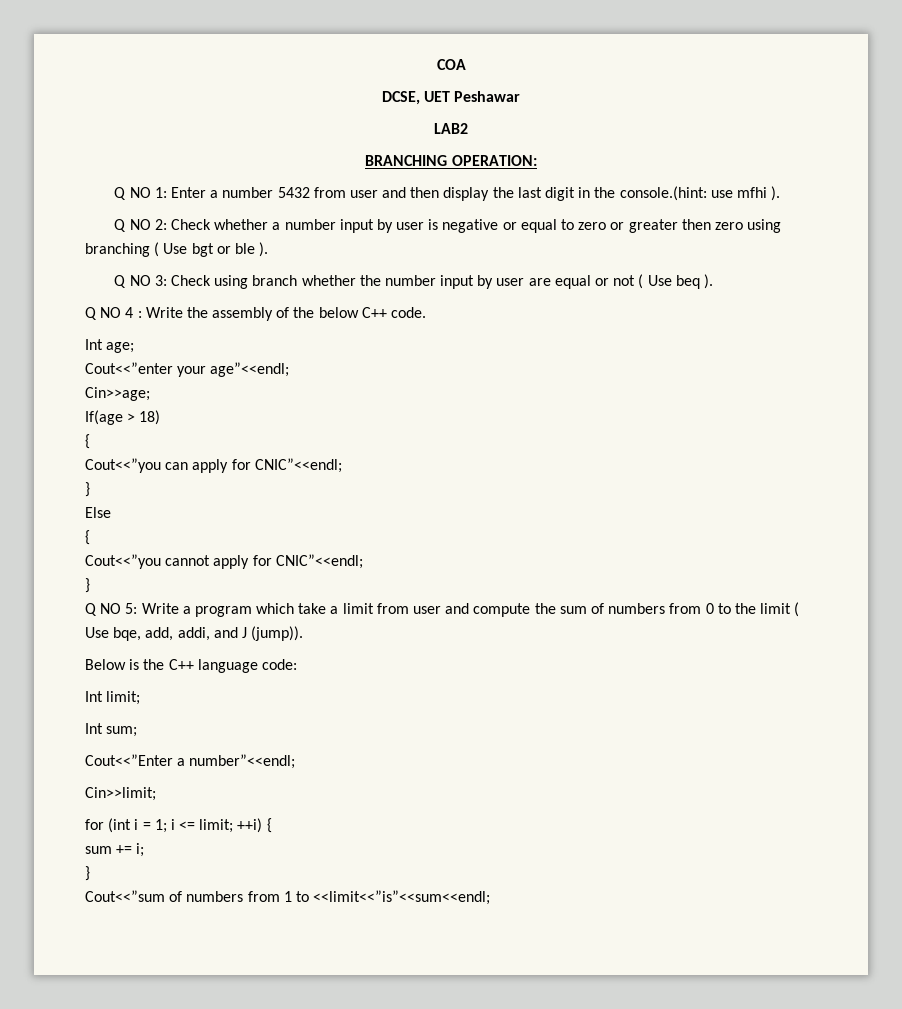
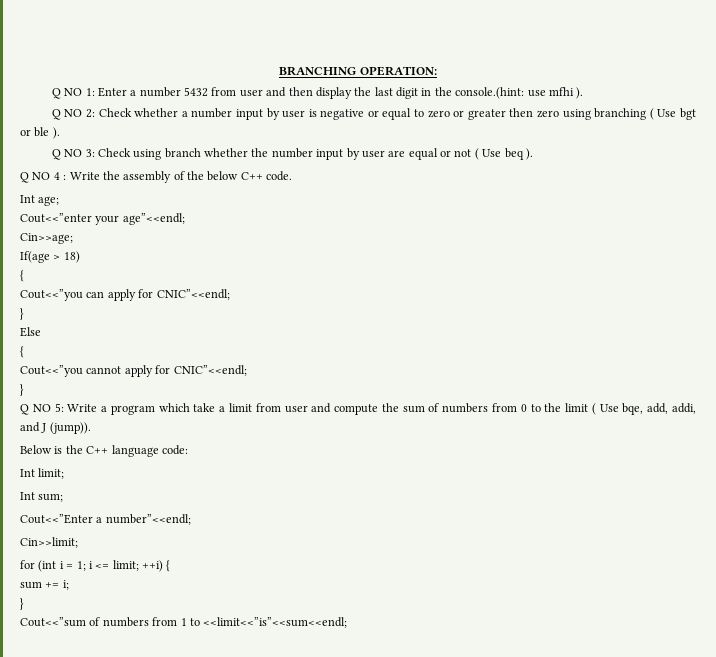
- COA
- DCSE, UET Peshawar
- LAB2

